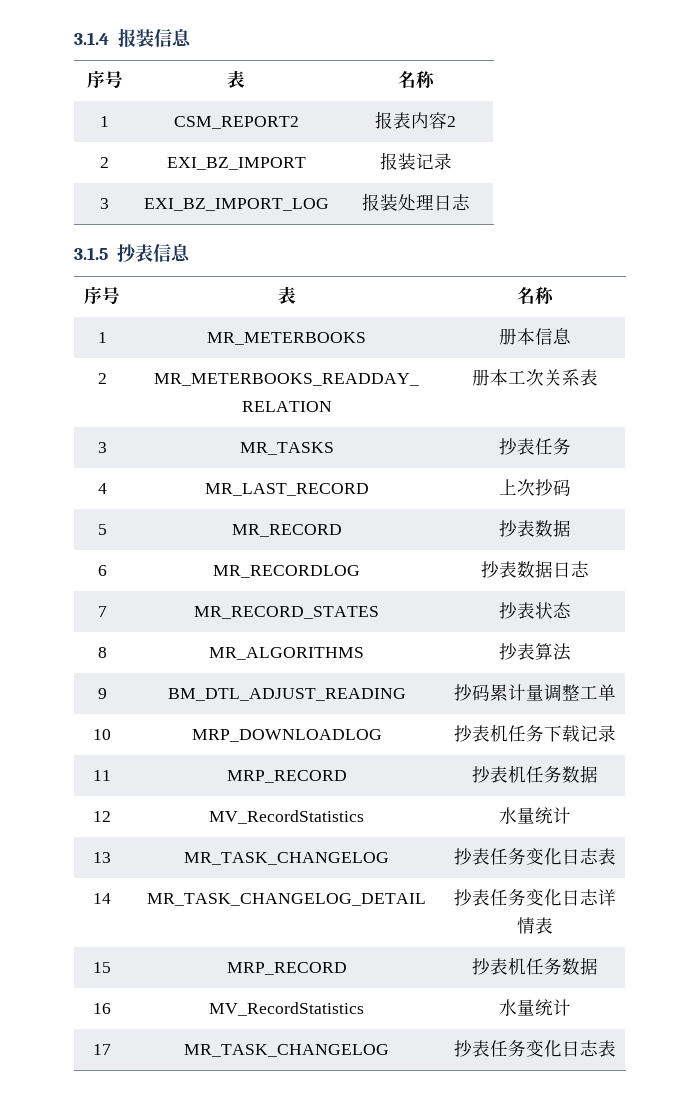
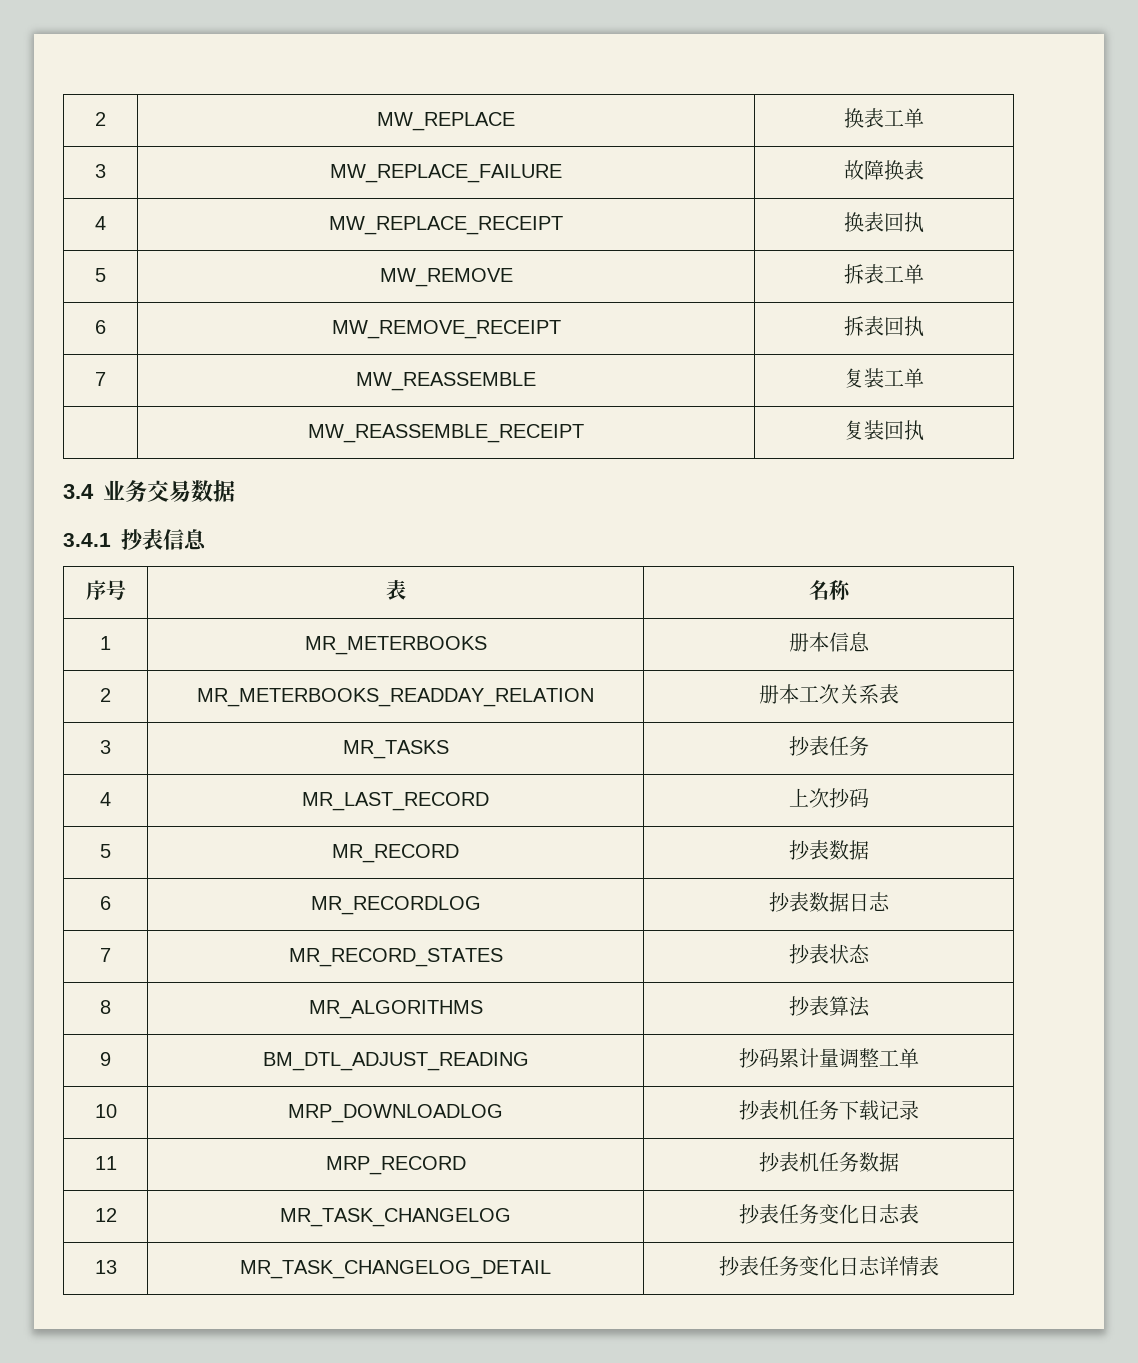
- 3.1.4报装信息
- 序号 | 表 | 名称
- 1 | CSM_REPORT2 | 报表内容2
- 2 | EXI_BZ_IMPORT | 报装记录
- 3 | EXI_BZ_IMPORT_LOG | 报装处理日志
- 3.1.5抄表信息
+ 2 | MW_REPLACE | 换表工单
+ 3 | MW_REPLACE_FAILURE | 故障换表
+ 4 | MW_REPLACE_RECEIPT | 换表回执
+ 5 | MW_REMOVE | 拆表工单
+ 6 | MW_REMOVE_RECEIPT | 拆表回执
+ 7 | MW_REASSEMBLE | 复装工单
+ | MW_REASSEMBLE_RECEIPT | 复装回执
+ 3.4业务交易数据
+ 3.4.1抄表信息
- 12 | MV_RecordStatistics | 水量统计
- 13 | MR_TASK_CHANGELOG | 抄表任务变化日志表
+ 12 | MR_TASK_CHANGELOG | 抄表任务变化日志表
- 14 | MR_TASK_CHANGELOG_DETAIL | 抄表任务变化日志详情表
+ 13 | MR_TASK_CHANGELOG_DETAIL | 抄表任务变化日志详情表
- 15 | MRP_RECORD | 抄表机任务数据
- 16 | MV_RecordStatistics | 水量统计
- 17 | MR_TASK_CHANGELOG | 抄表任务变化日志表

